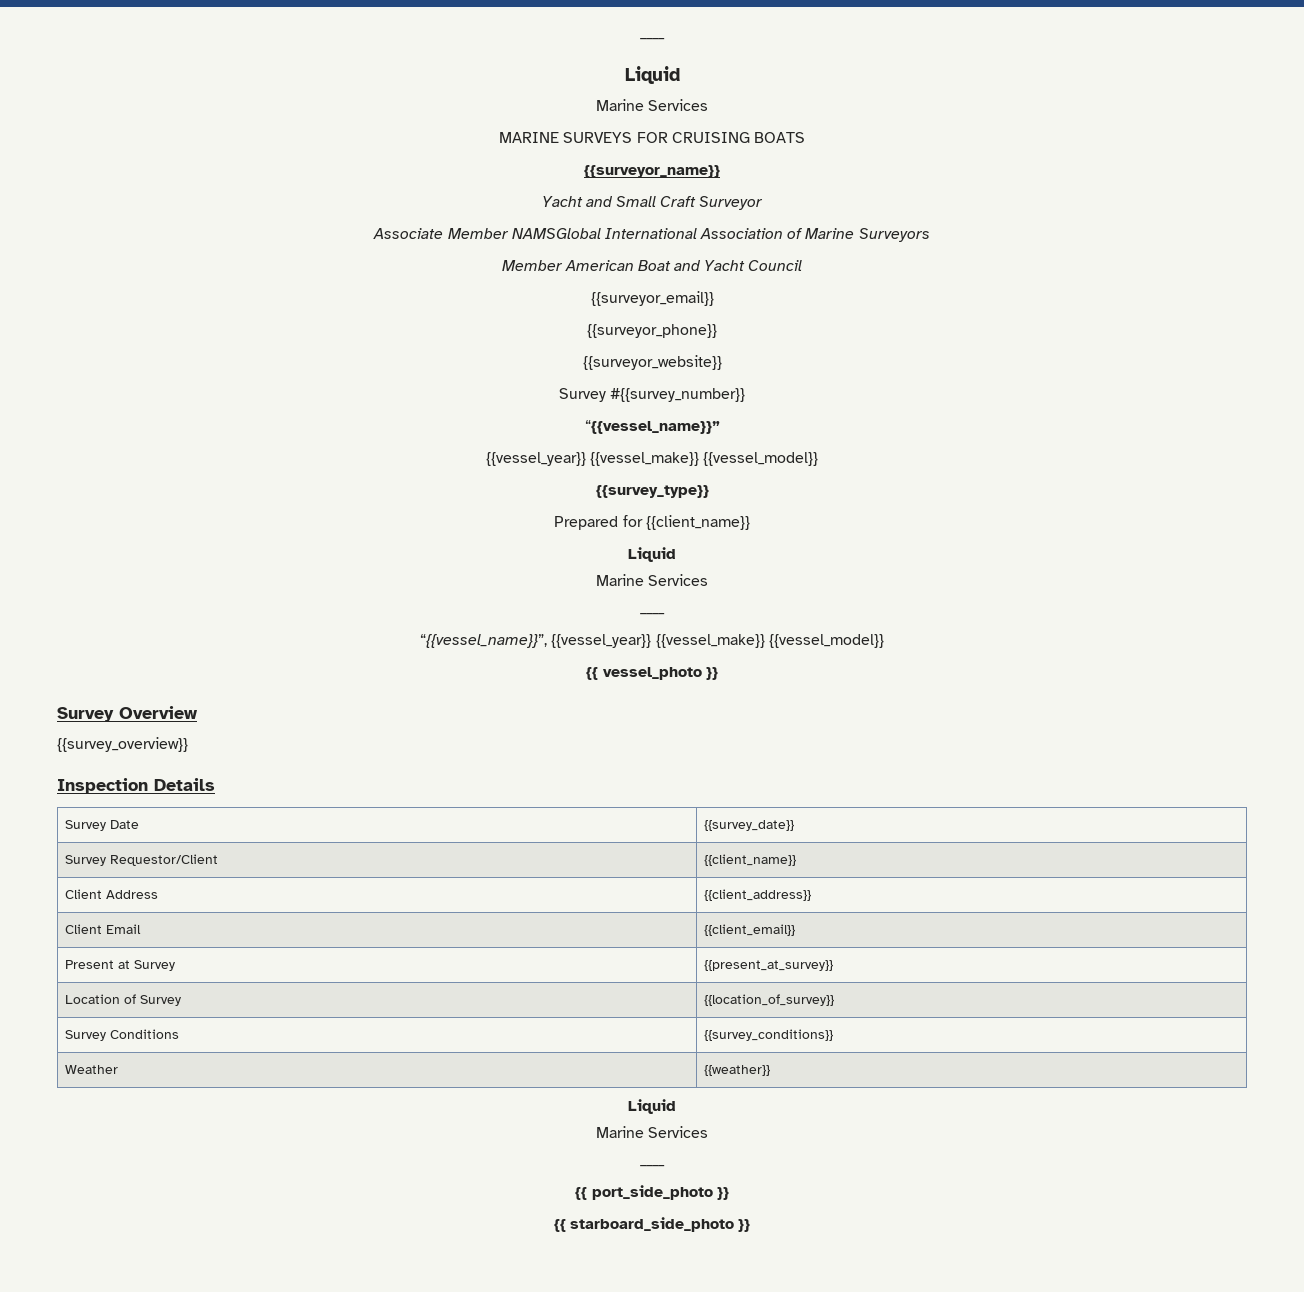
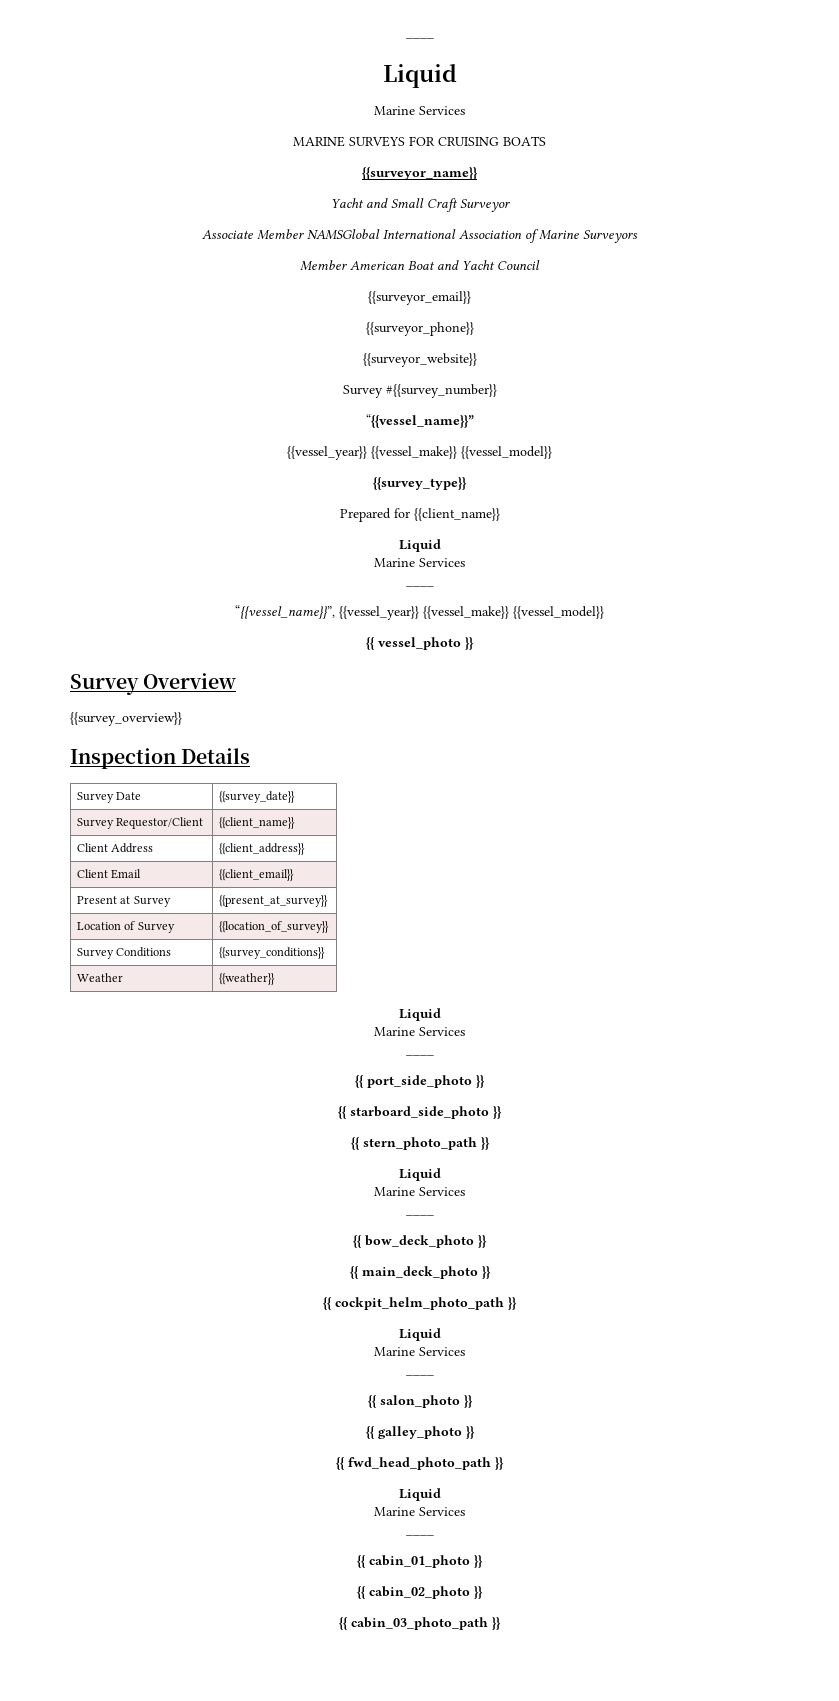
+ {{ stern_photo_path }}
+ Liquid
+ Marine Services
+ ____
+ {{ bow_deck_photo }}
+ {{ main_deck_photo }}
+ {{ cockpit_helm_photo_path }}
+ Liquid
+ Marine Services
+ ____
+ {{ salon_photo }}
+ {{ galley_photo }}
+ {{ fwd_head_photo_path }}
+ Liquid
+ Marine Services
+ ____
+ {{ cabin_01_photo }}
+ {{ cabin_02_photo }}
+ {{ cabin_03_photo_path }}

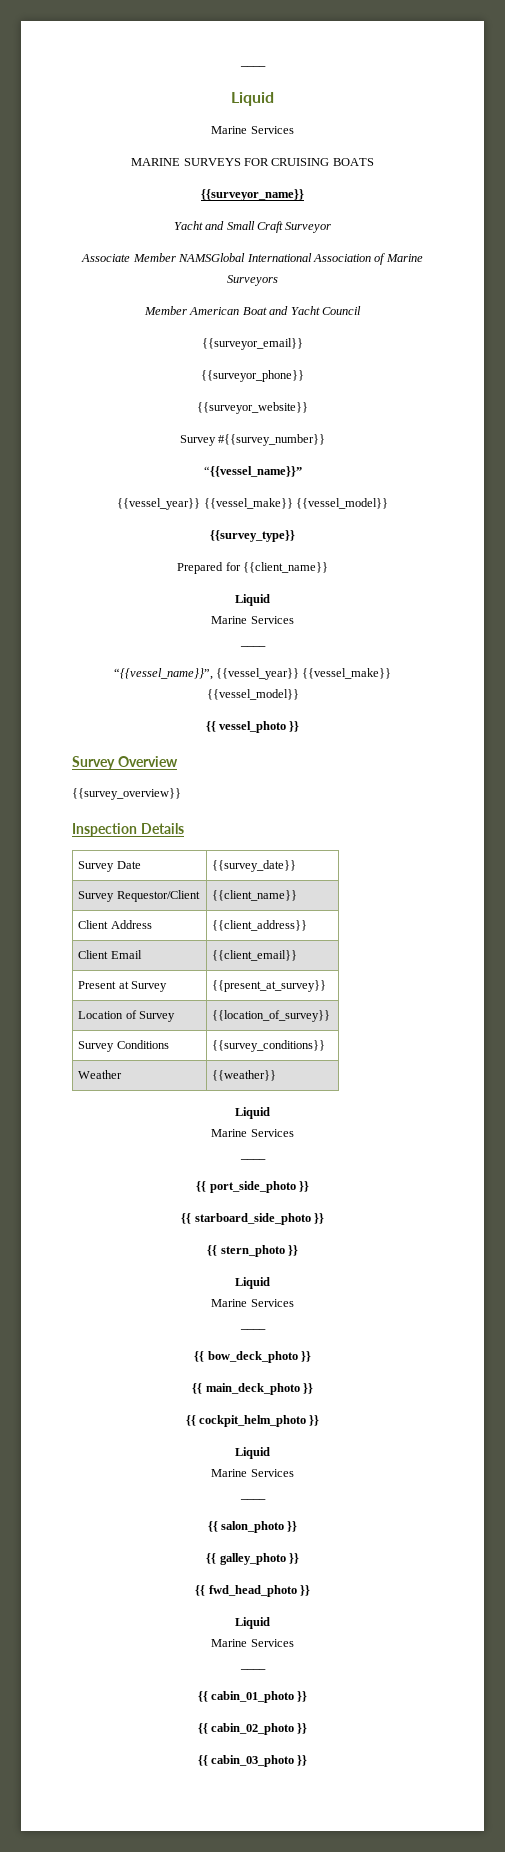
- {{ stern_photo_path }}
+ {{ stern_photo }}
- {{ cockpit_helm_photo_path }}
+ {{ cockpit_helm_photo }}
- {{ fwd_head_photo_path }}
+ {{ fwd_head_photo }}
- {{ cabin_03_photo_path }}
+ {{ cabin_03_photo }}

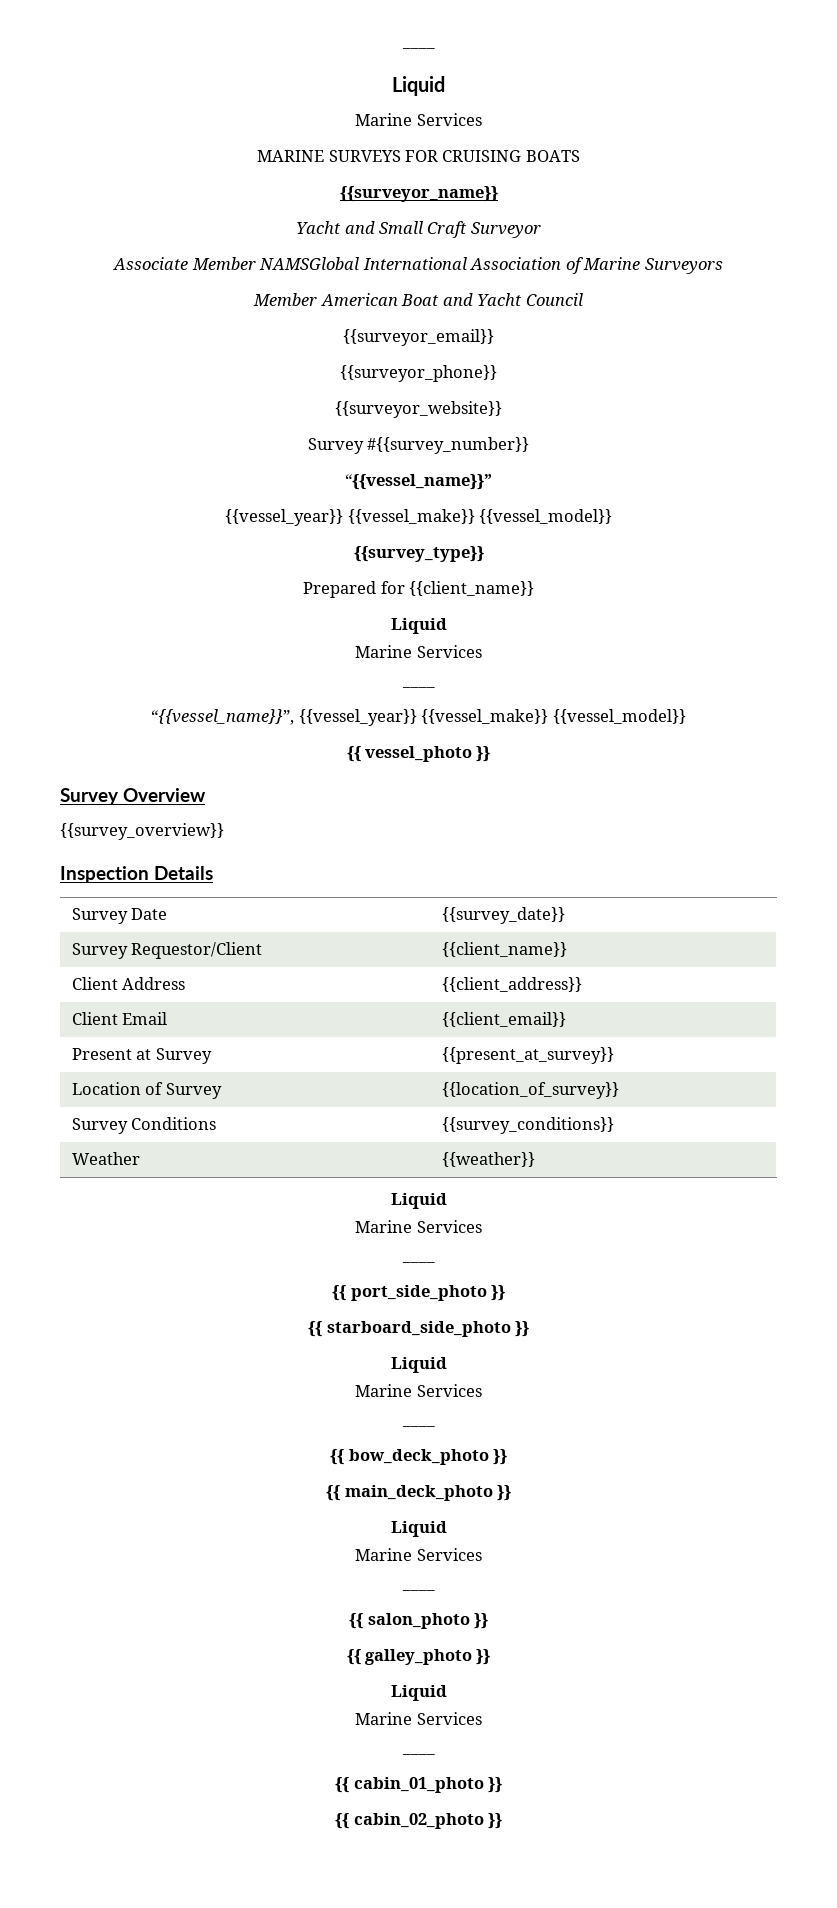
- {{ stern_photo }}
- {{ cockpit_helm_photo }}
- {{ fwd_head_photo }}
- {{ cabin_03_photo }}

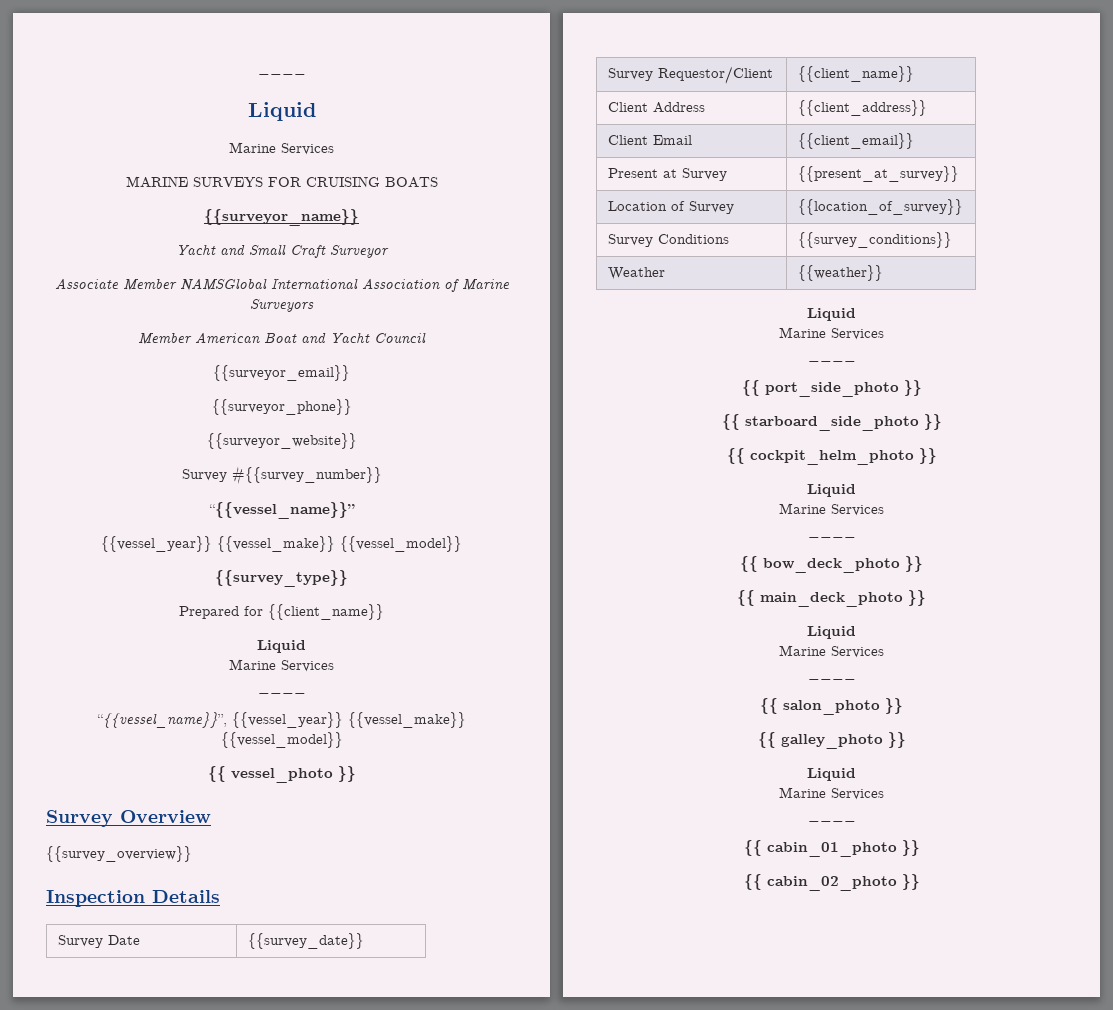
+ {{ cockpit_helm_photo }}

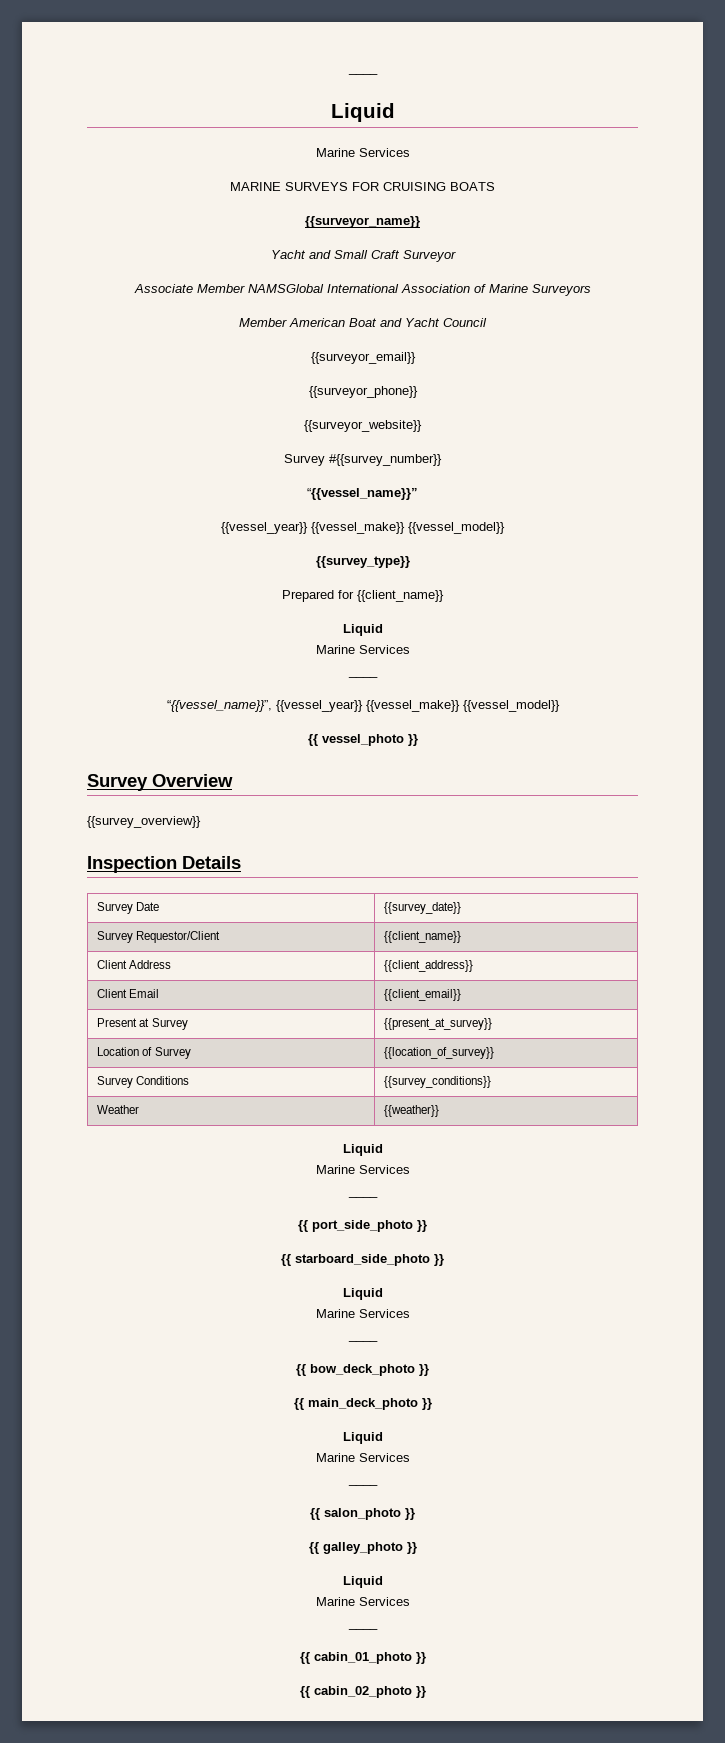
- {{ cockpit_helm_photo }}

